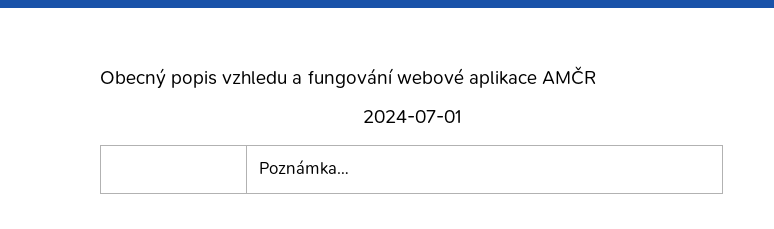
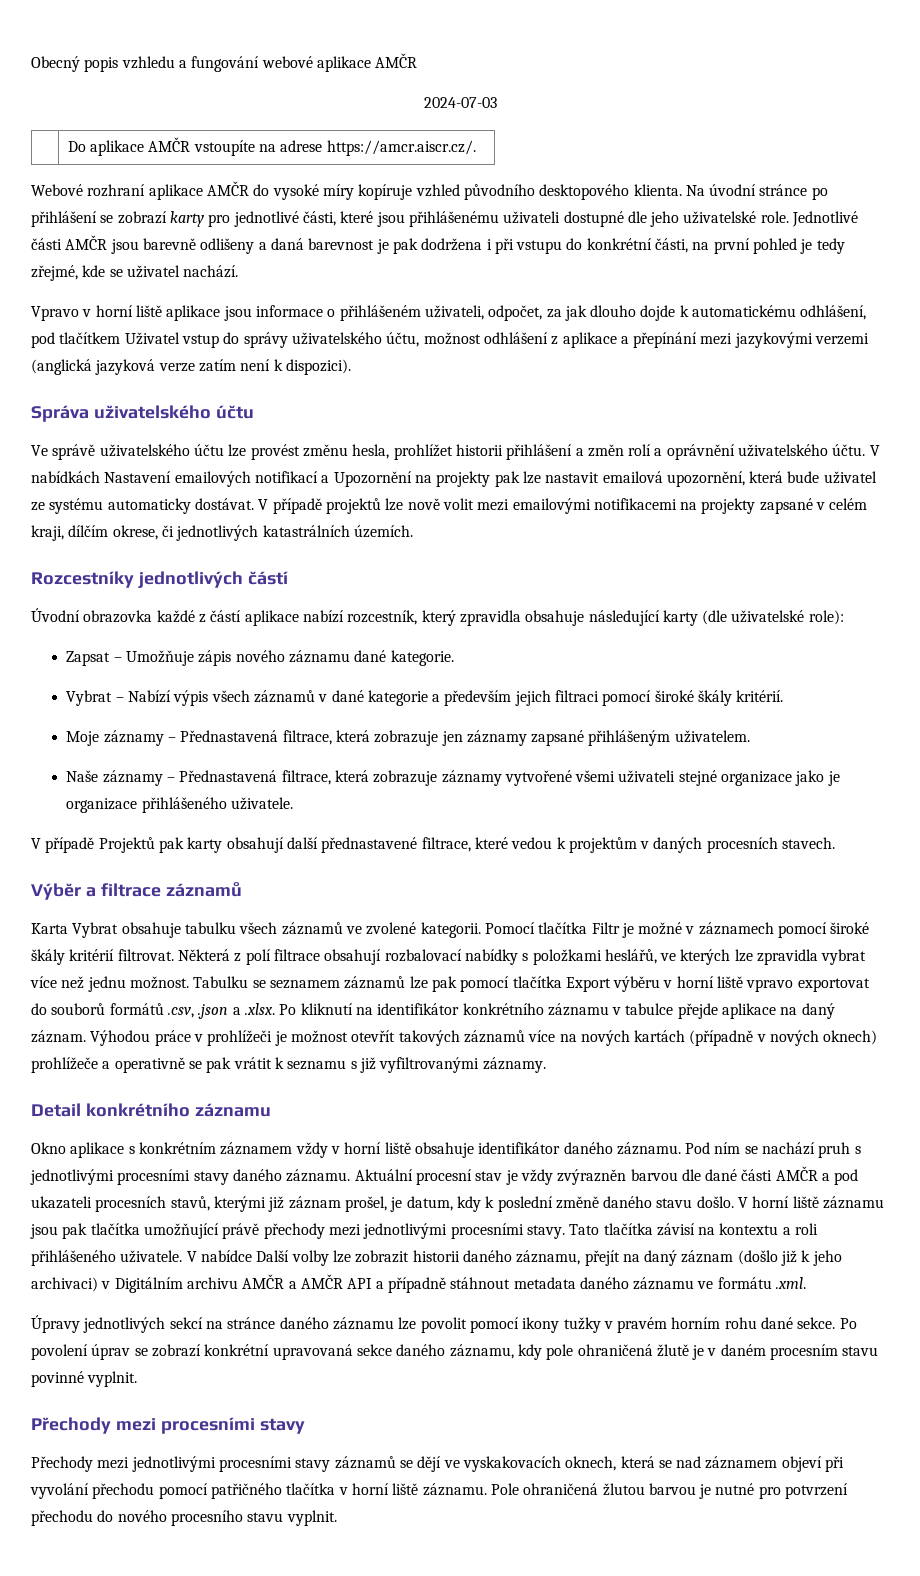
- 2024-07-01
- | Poznámka…
+ 2024-07-03
+ | Do aplikace AMČR vstoupíte na adrese https://amcr.aiscr.cz/.
+ Webové rozhraní aplikace AMČR do vysoké míry kopíruje vzhled původního desktopového klienta. Na úvodní stránce po přihlášení se zobrazí karty pro jednotlivé části, které jsou přihlášenému uživateli dostupné dle jeho uživatelské role. Jednotlivé části AMČR jsou barevně odlišeny a daná barevnost je pak dodržena i při vstupu do konkrétní části, na první pohled je tedy zřejmé, kde se uživatel nachází.
+ Vpravo v horní liště aplikace jsou informace o přihlášeném uživateli, odpočet, za jak dlouho dojde k automatickému odhlášení, pod tlačítkem Uživatel vstup do správy uživatelského účtu, možnost odhlášení z aplikace a přepínání mezi jazykovými verzemi (anglická jazyková verze zatím není k dispozici).
+ Správa uživatelského účtu
+ Ve správě uživatelského účtu lze provést změnu hesla, prohlížet historii přihlášení a změn rolí a oprávnění uživatelského účtu. V nabídkách Nastavení emailových notifikací a Upozornění na projekty pak lze nastavit emailová upozornění, která bude uživatel ze systému automaticky dostávat. V případě projektů lze nově volit mezi emailovými notifikacemi na projekty zapsané v celém kraji, dílčím okrese, či jednotlivých katastrálních územích.
+ Rozcestníky jednotlivých částí
+ Úvodní obrazovka každé z částí aplikace nabízí rozcestník, který zpravidla obsahuje následující karty (dle uživatelské role):
+ Zapsat – Umožňuje zápis nového záznamu dané kategorie.
+ Vybrat – Nabízí výpis všech záznamů v dané kategorie a především jejich filtraci pomocí široké škály kritérií.
+ Moje záznamy – Přednastavená filtrace, která zobrazuje jen záznamy zapsané přihlášeným uživatelem.
+ Naše záznamy – Přednastavená filtrace, která zobrazuje záznamy vytvořené všemi uživateli stejné organizace jako je organizace přihlášeného uživatele.
+ V případě Projektů pak karty obsahují další přednastavené filtrace, které vedou k projektům v daných procesních stavech.
+ Výběr a filtrace záznamů
+ Karta Vybrat obsahuje tabulku všech záznamů ve zvolené kategorii. Pomocí tlačítka Filtr je možné v záznamech pomocí široké škály kritérií filtrovat. Některá z polí filtrace obsahují rozbalovací nabídky s položkami heslářů, ve kterých lze zpravidla vybrat více než jednu možnost. Tabulku se seznamem záznamů lze pak pomocí tlačítka Export výběru v horní liště vpravo exportovat do souborů formátů .csv, .json a .xlsx. Po kliknutí na identifikátor konkrétního záznamu v tabulce přejde aplikace na daný záznam. Výhodou práce v prohlížeči je možnost otevřít takových záznamů více na nových kartách (případně v nových oknech) prohlížeče a operativně se pak vrátit k seznamu s již vyfiltrovanými záznamy.
+ Detail konkrétního záznamu
+ Okno aplikace s konkrétním záznamem vždy v horní liště obsahuje identifikátor daného záznamu. Pod ním se nachází pruh s jednotlivými procesními stavy daného záznamu. Aktuální procesní stav je vždy zvýrazněn barvou dle dané části AMČR a pod ukazateli procesních stavů, kterými již záznam prošel, je datum, kdy k poslední změně daného stavu došlo. V horní liště záznamu jsou pak tlačítka umožňující právě přechody mezi jednotlivými procesními stavy. Tato tlačítka závisí na kontextu a roli přihlášeného uživatele. V nabídce Další volby lze zobrazit historii daného záznamu, přejít na daný záznam (došlo již k jeho archivaci) v Digitálním archivu AMČR a AMČR API a případně stáhnout metadata daného záznamu ve formátu .xml.
+ Úpravy jednotlivých sekcí na stránce daného záznamu lze povolit pomocí ikony tužky v pravém horním rohu dané sekce. Po povolení úprav se zobrazí konkrétní upravovaná sekce daného záznamu, kdy pole ohraničená žlutě je v daném procesním stavu povinné vyplnit.
+ Přechody mezi procesními stavy
+ Přechody mezi jednotlivými procesními stavy záznamů se dějí ve vyskakovacích oknech, která se nad záznamem objeví při vyvolání přechodu pomocí patřičného tlačítka v horní liště záznamu. Pole ohraničená žlutou barvou je nutné pro potvrzení přechodu do nového procesního stavu vyplnit.

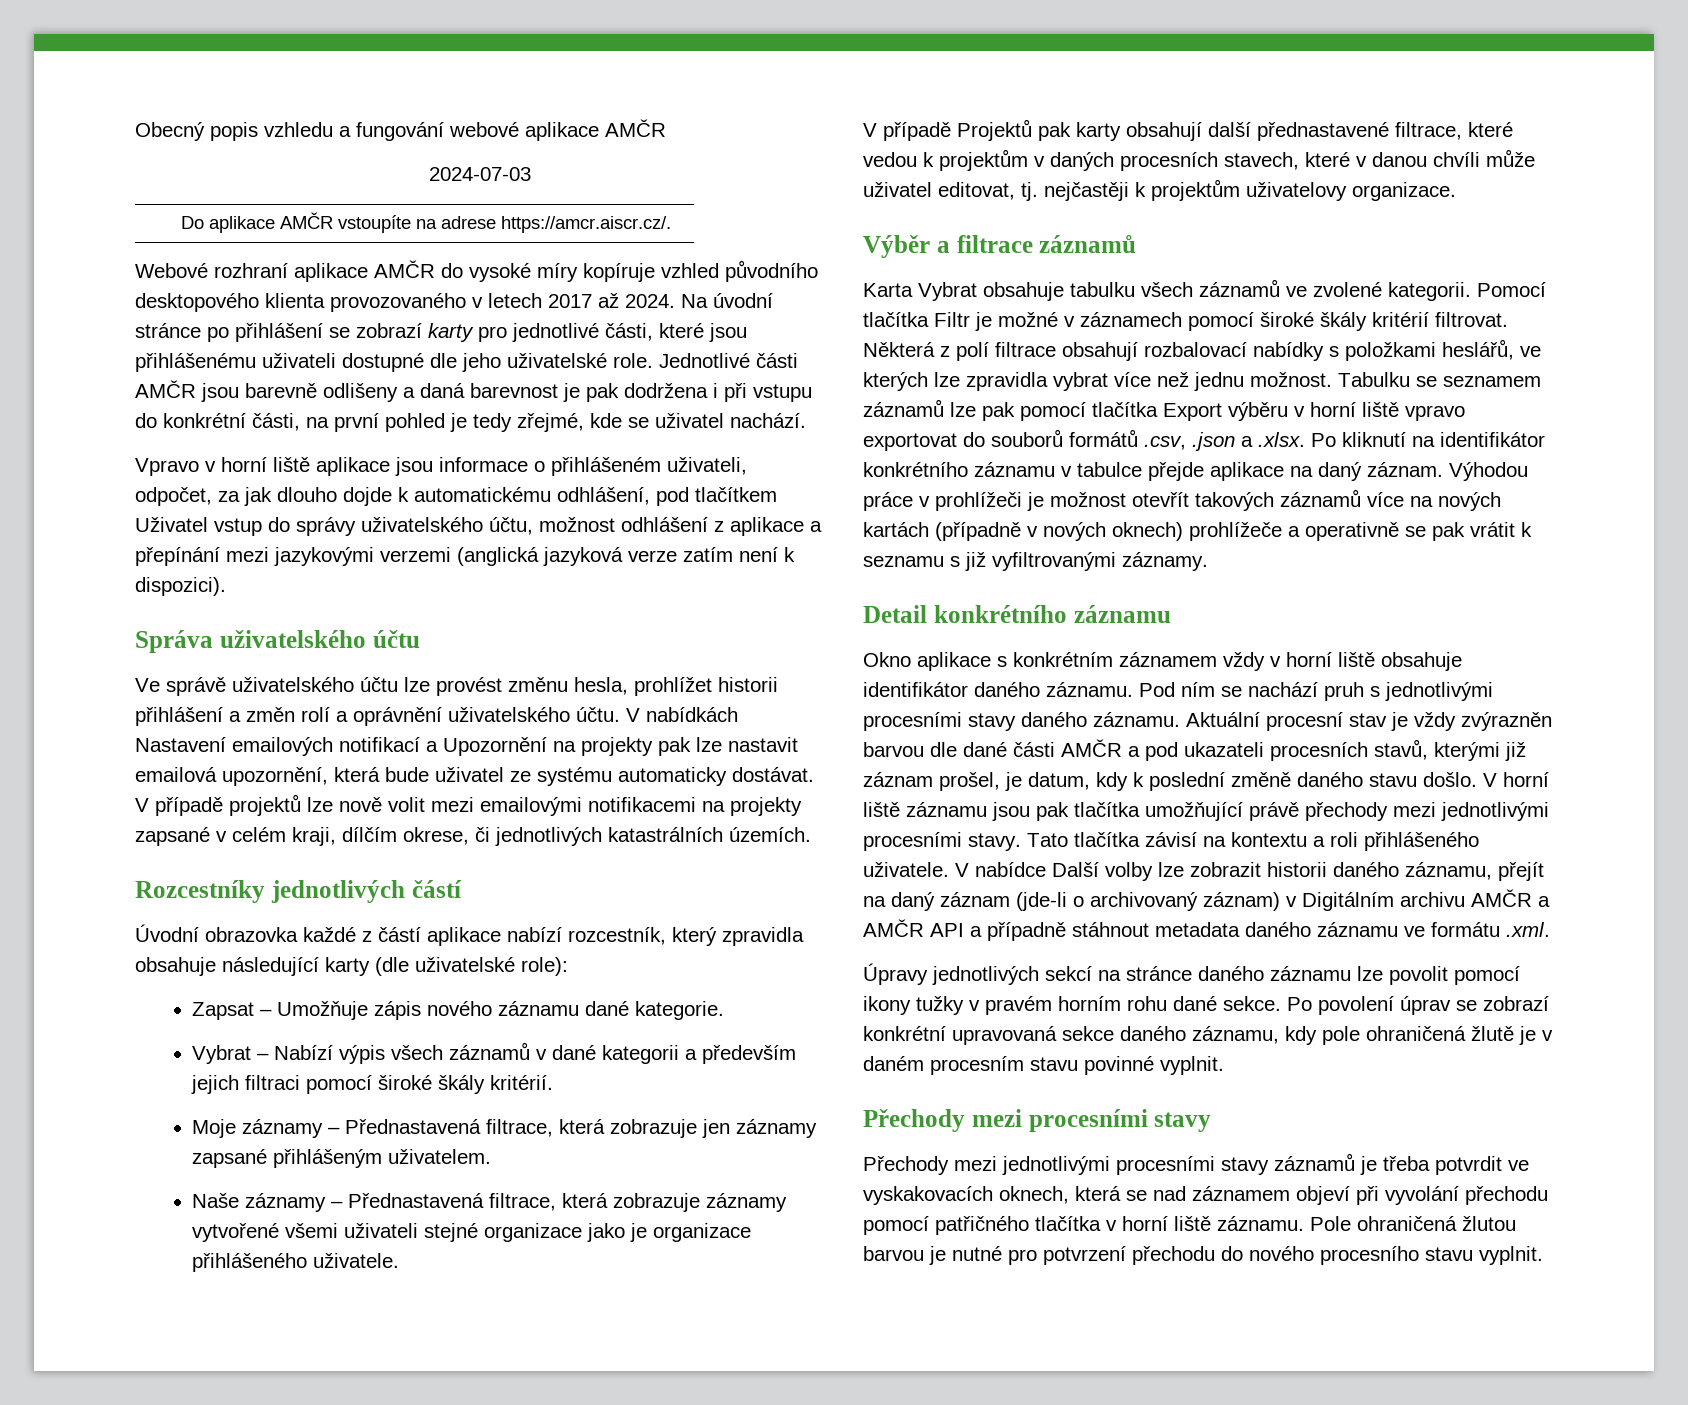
- Webové rozhraní aplikace AMČR do vysoké míry kopíruje vzhled původního desktopového klienta.
+ Webové rozhraní aplikace AMČR do vysoké míry kopíruje vzhled původního desktopového klienta provozovaného v letech 2017 až 2024.
- Vybrat – Nabízí výpis všech záznamů v dané kategorie a především jejich filtraci pomocí široké škály kritérií.
+ Vybrat – Nabízí výpis všech záznamů v dané kategorii a především jejich filtraci pomocí široké škály kritérií.
- V případě Projektů pak karty obsahují další přednastavené filtrace, které vedou k projektům v daných procesních stavech.
+ V případě Projektů pak karty obsahují další přednastavené filtrace, které vedou k projektům v daných procesních stavech, které v danou chvíli může uživatel editovat, tj. nejčastěji k projektům uživatelovy organizace.
- V nabídce Další volby lze zobrazit historii daného záznamu, přejít na daný záznam (došlo již k jeho archivaci) v Digitálním archivu AMČR a AMČR API a případně stáhnout metadata daného záznamu ve formátu .xml.
+ V nabídce Další volby lze zobrazit historii daného záznamu, přejít na daný záznam (jde-li o archivovaný záznam) v Digitálním archivu AMČR a AMČR API a případně stáhnout metadata daného záznamu ve formátu .xml.
- Přechody mezi jednotlivými procesními stavy záznamů se dějí ve vyskakovacích oknech, která se nad záznamem objeví při vyvolání přechodu pomocí patřičného tlačítka v horní liště záznamu.
+ Přechody mezi jednotlivými procesními stavy záznamů je třeba potvrdit ve vyskakovacích oknech, která se nad záznamem objeví při vyvolání přechodu pomocí patřičného tlačítka v horní liště záznamu.

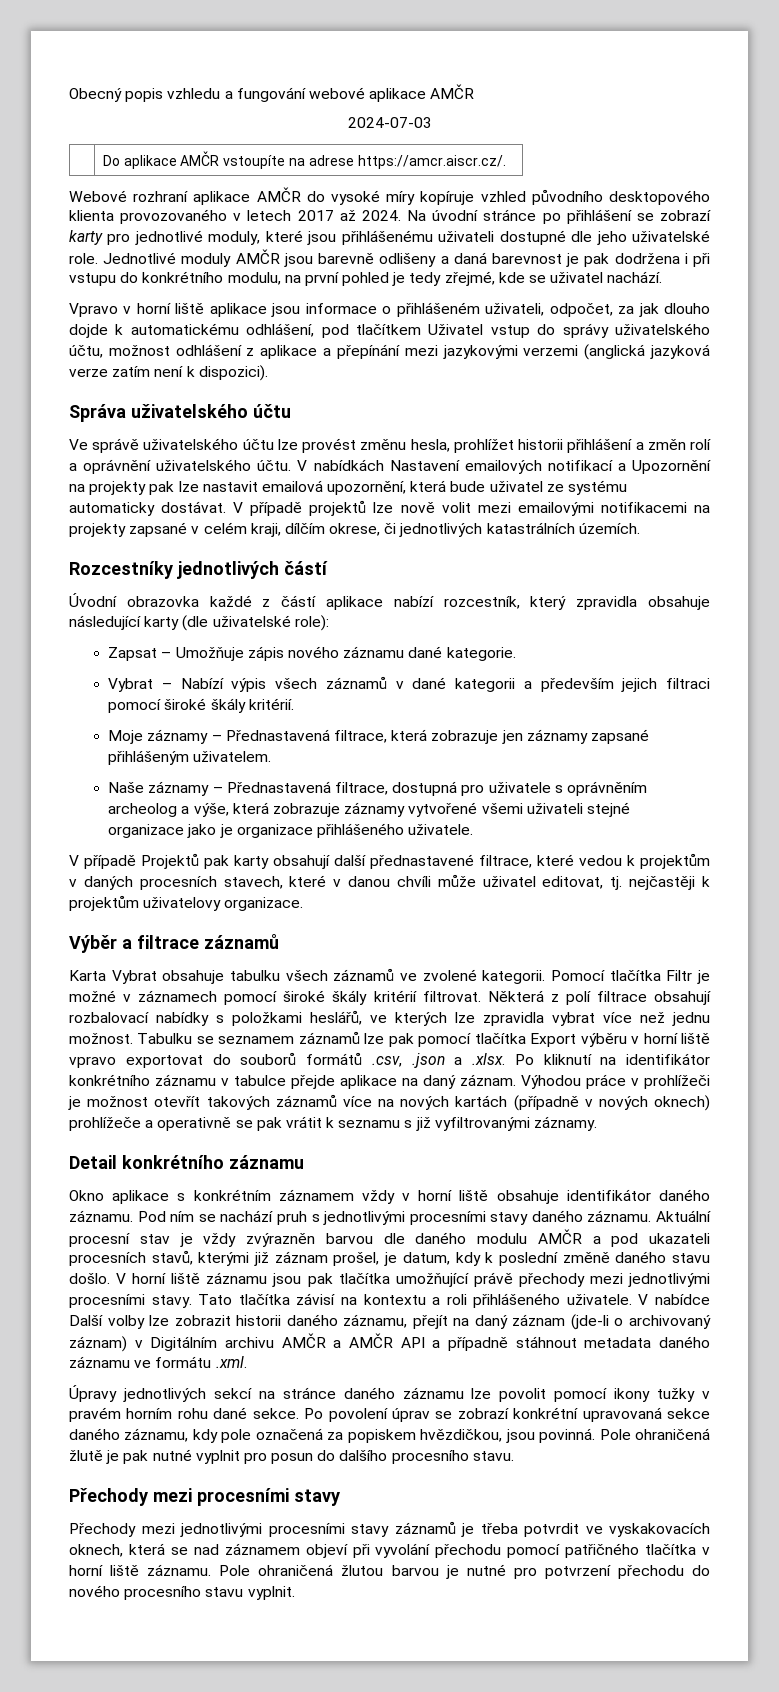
- Na úvodní stránce po přihlášení se zobrazí karty pro jednotlivé části, které jsou přihlášenému uživateli dostupné dle jeho uživatelské role.
+ Na úvodní stránce po přihlášení se zobrazí karty pro jednotlivé moduly, které jsou přihlášenému uživateli dostupné dle jeho uživatelské role.
- Jednotlivé části AMČR jsou barevně odlišeny a daná barevnost je pak dodržena i při vstupu do konkrétní části, na první pohled je tedy zřejmé, kde se uživatel nachází.
+ Jednotlivé moduly AMČR jsou barevně odlišeny a daná barevnost je pak dodržena i při vstupu do konkrétního modulu, na první pohled je tedy zřejmé, kde se uživatel nachází.
- Naše záznamy – Přednastavená filtrace, která zobrazuje záznamy vytvořené všemi uživateli stejné organizace jako je organizace přihlášeného uživatele.
+ Naše záznamy – Přednastavená filtrace, dostupná pro uživatele s oprávněním archeolog a výše, která zobrazuje záznamy vytvořené všemi uživateli stejné organizace jako je organizace přihlášeného uživatele.
- Aktuální procesní stav je vždy zvýrazněn barvou dle dané části AMČR a pod ukazateli procesních stavů, kterými již záznam prošel, je datum, kdy k poslední změně daného stavu došlo.
+ Aktuální procesní stav je vždy zvýrazněn barvou dle daného modulu AMČR a pod ukazateli procesních stavů, kterými již záznam prošel, je datum, kdy k poslední změně daného stavu došlo.
- Po povolení úprav se zobrazí konkrétní upravovaná sekce daného záznamu, kdy pole ohraničená žlutě je v daném procesním stavu povinné vyplnit.
+ Po povolení úprav se zobrazí konkrétní upravovaná sekce daného záznamu, kdy pole označená za popiskem hvězdičkou, jsou povinná. Pole ohraničená žlutě je pak nutné vyplnit pro posun do dalšího procesního stavu.

